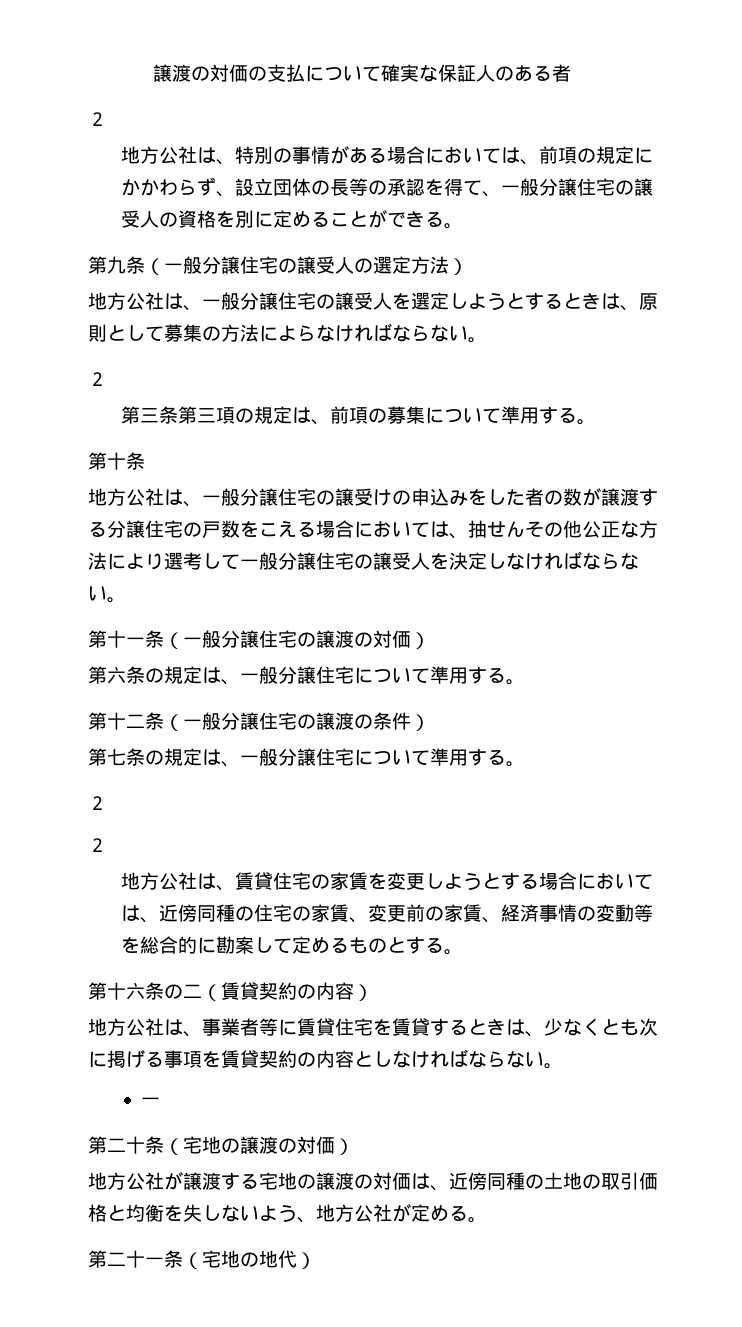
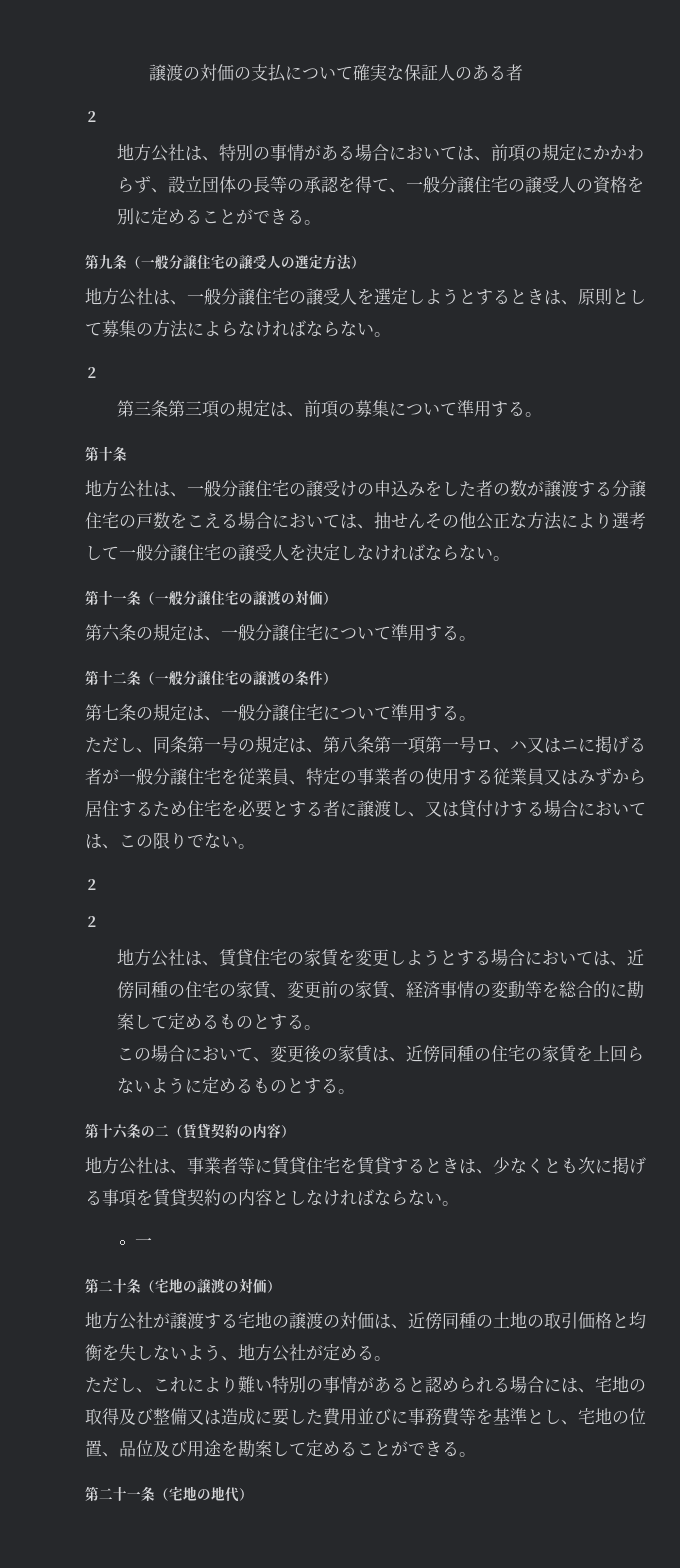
+ ただし、同条第一号の規定は、第八条第一項第一号ロ、ハ又はニに掲げる者が一般分譲住宅を従業員、特定の事業者の使用する従業員又はみずから居住するため住宅を必要とする者に譲渡し、又は貸付けする場合においては、この限りでない。
+ この場合において、変更後の家賃は、近傍同種の住宅の家賃を上回らないように定めるものとする。
+ ただし、これにより難い特別の事情があると認められる場合には、宅地の取得及び整備又は造成に要した費用並びに事務費等を基準とし、宅地の位置、品位及び用途を勘案して定めることができる。

